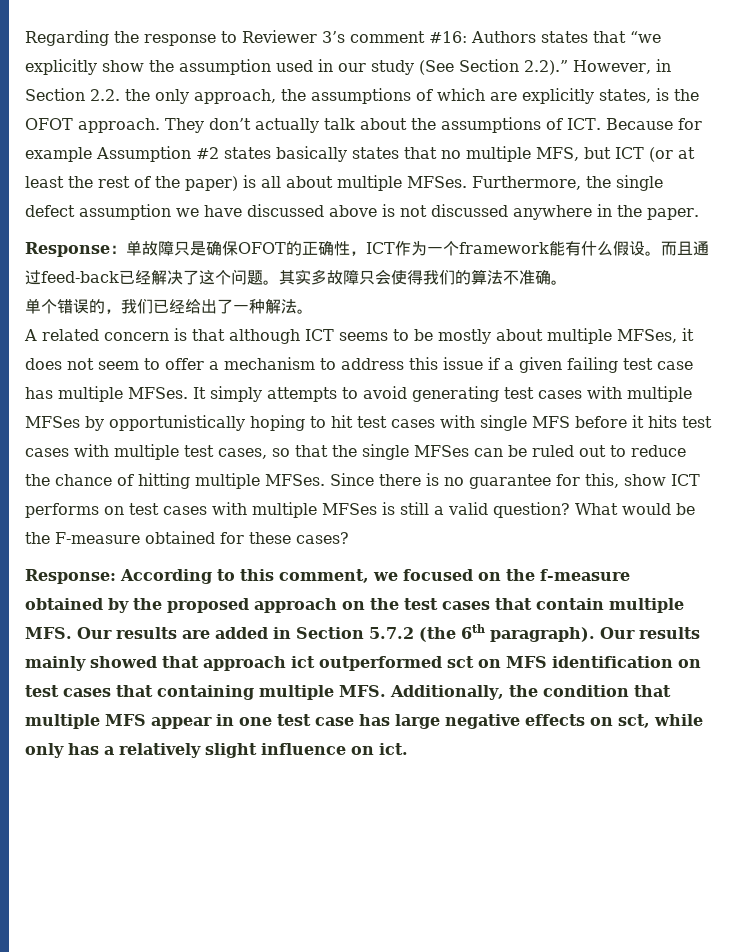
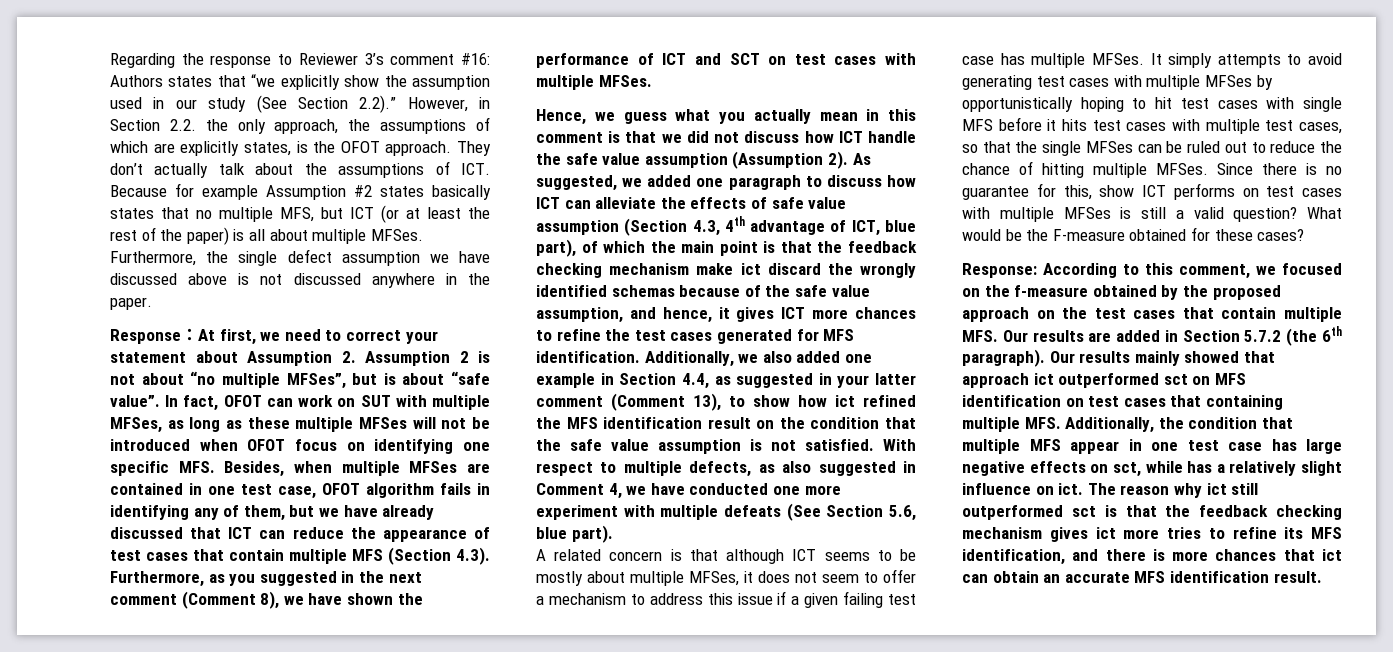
- Response：单故障只是确保OFOT的正确性，ICT作为一个framework能有什么假设。而且通过feed-back已经解决了这个问题。其实多故障只会使得我们的算法不准确。
- 单个错误的，我们已经给出了一种解法。
+ Response：At first, we need to correct your statement about Assumption 2. Assumption 2 is not about “no multiple MFSes”, but is about “safe value”. In fact, OFOT can work on SUT with multiple MFSes, as long as these multiple MFSes will not be introduced when OFOT focus on identifying one specific MFS. Besides, when multiple MFSes are contained in one test case, OFOT algorithm fails in identifying any of them, but we have already discussed that ICT can reduce the appearance of test cases that contain multiple MFS (Section 4.3). Furthermore, as you suggested in the next comment (Comment 8), we have shown the performance of ICT and SCT on test cases with multiple MFSes.
+ Hence, we guess what you actually mean in this comment is that we did not discuss how ICT handle the safe value assumption (Assumption 2). As suggested, we added one paragraph to discuss how ICT can alleviate the effects of safe value assumption (Section 4.3, 4th advantage of ICT, blue part), of which the main point is that the feedback checking mechanism make ict discard the wrongly identified schemas because of the safe value assumption, and hence, it gives ICT more chances to refine the test cases generated for MFS identification. Additionally, we also added one example in Section 4.4, as suggested in your latter comment (Comment 13), to show how ict refined the MFS identification result on the condition that the safe value assumption is not satisfied. With respect to multiple defects, as also suggested in Comment 4, we have conducted one more experiment with multiple defeats (See Section 5.6, blue part).
- Our results mainly showed that approach ict outperformed sct on MFS identification on test cases that containing multiple MFS. Additionally, the condition that multiple MFS appear in one test case has large negative effects on sct, while only has a relatively slight influence on ict.
+ Our results mainly showed that approach ict outperformed sct on MFS identification on test cases that containing multiple MFS. Additionally, the condition that multiple MFS appear in one test case has large negative effects on sct, while has a relatively slight influence on ict.
+ The reason why ict still outperformed sct is that the feedback checking mechanism gives ict more tries to refine its MFS identification, and there is more chances that ict can obtain an accurate MFS identification result.

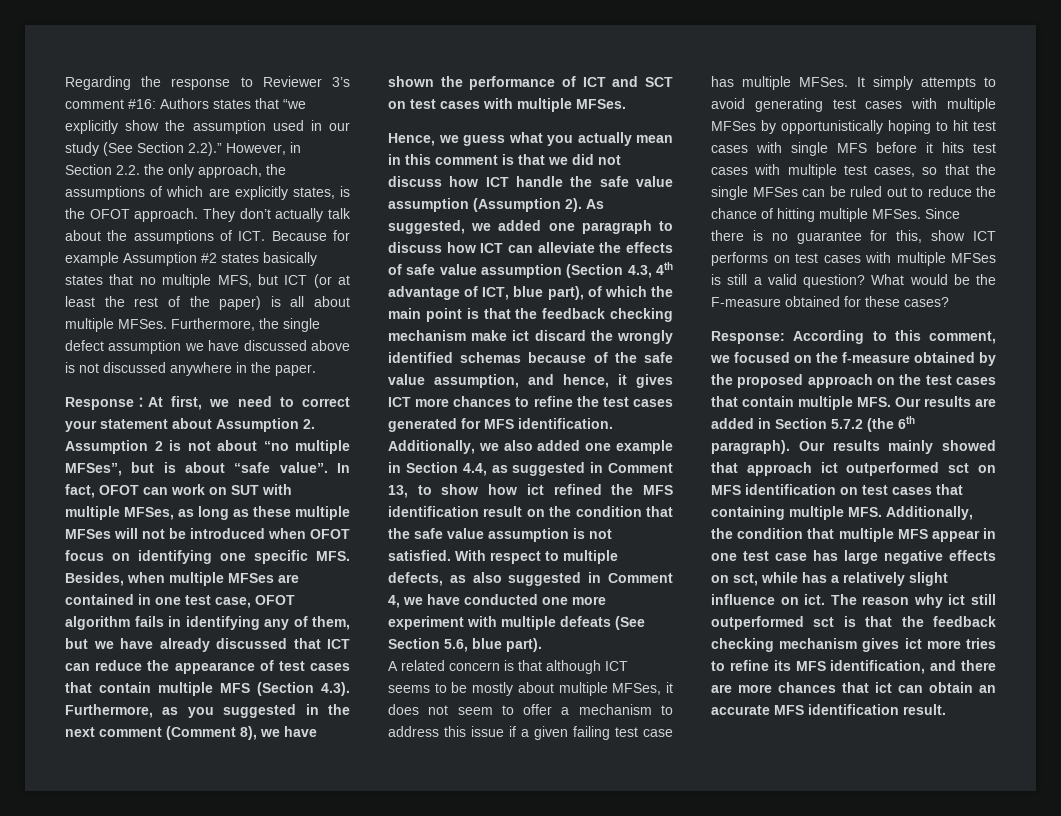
- Additionally, we also added one example in Section 4.4, as suggested in your latter comment (Comment 13), to show how ict refined the MFS identification result on the condition that the safe value assumption is not satisfied.
+ Additionally, we also added one example in Section 4.4, as suggested in Comment 13, to show how ict refined the MFS identification result on the condition that the safe value assumption is not satisfied.
- The reason why ict still outperformed sct is that the feedback checking mechanism gives ict more tries to refine its MFS identification, and there is more chances that ict can obtain an accurate MFS identification result.
+ The reason why ict still outperformed sct is that the feedback checking mechanism gives ict more tries to refine its MFS identification, and there are more chances that ict can obtain an accurate MFS identification result.

